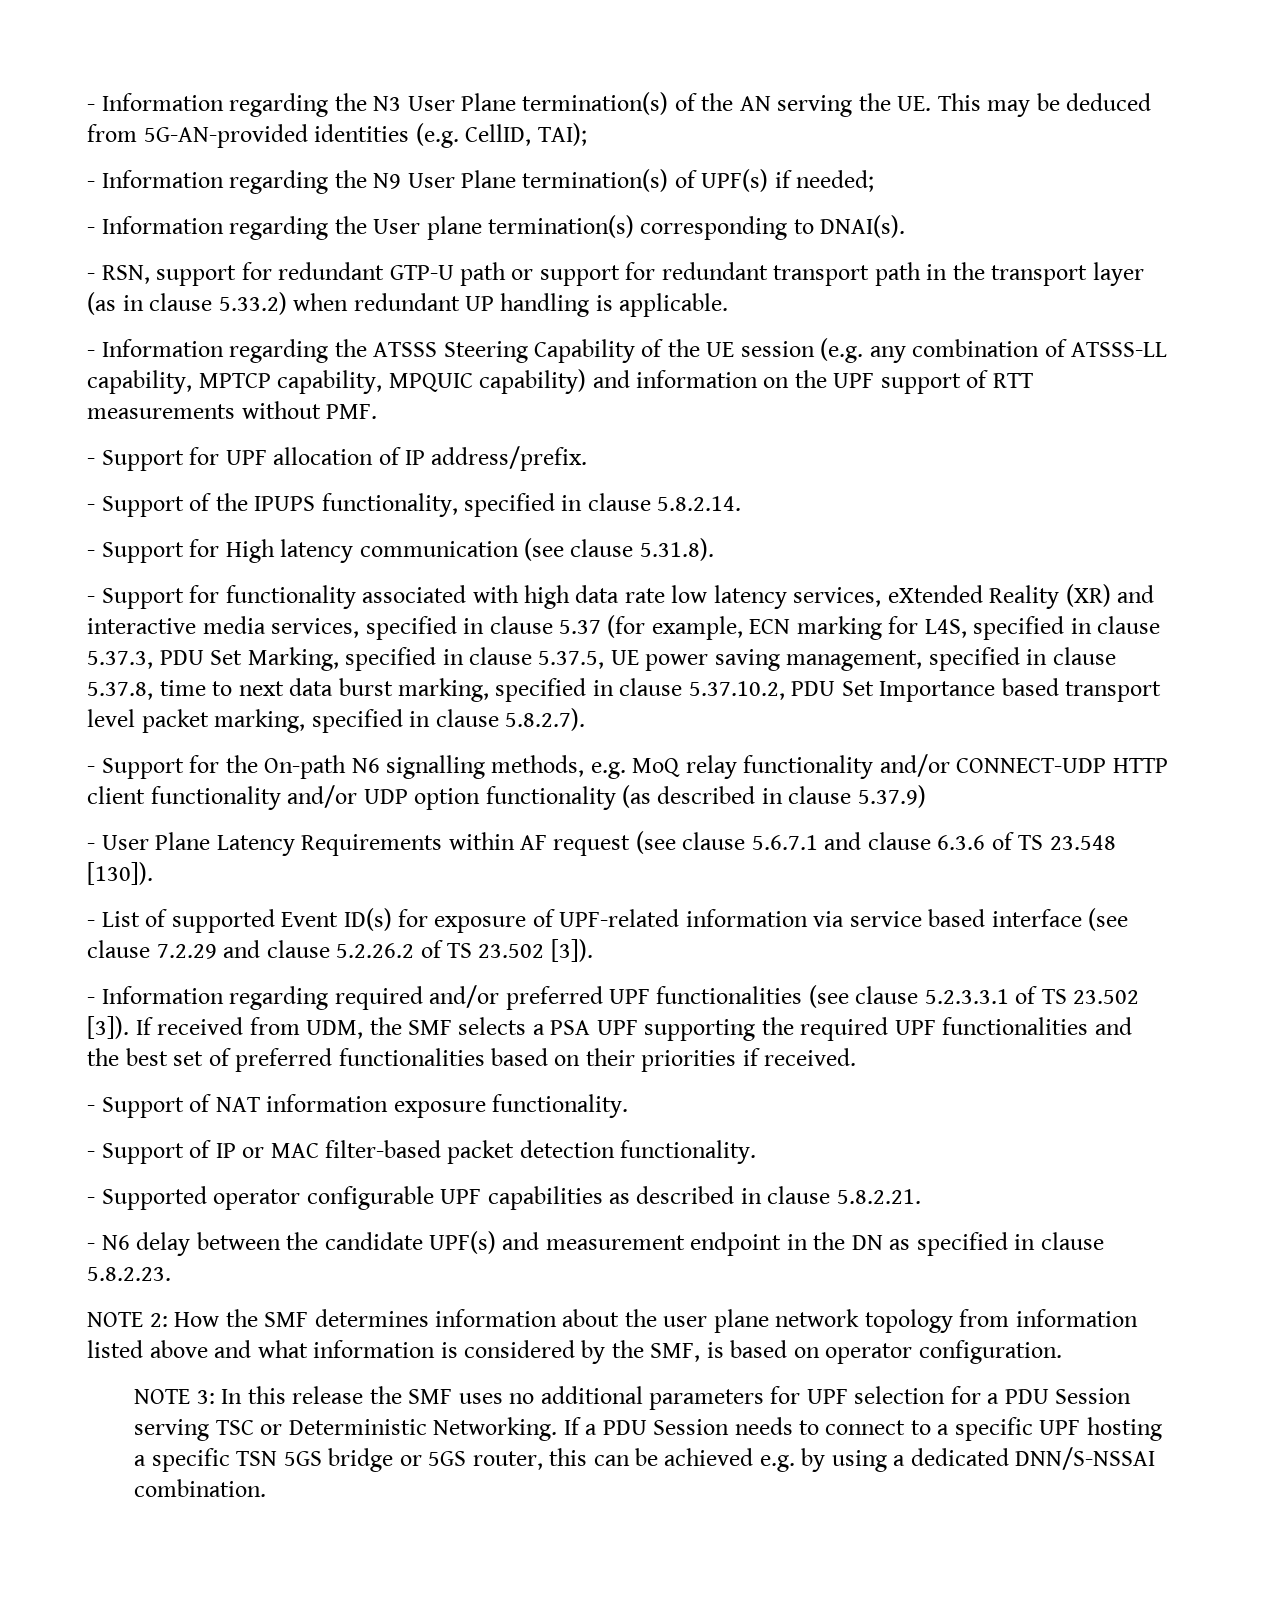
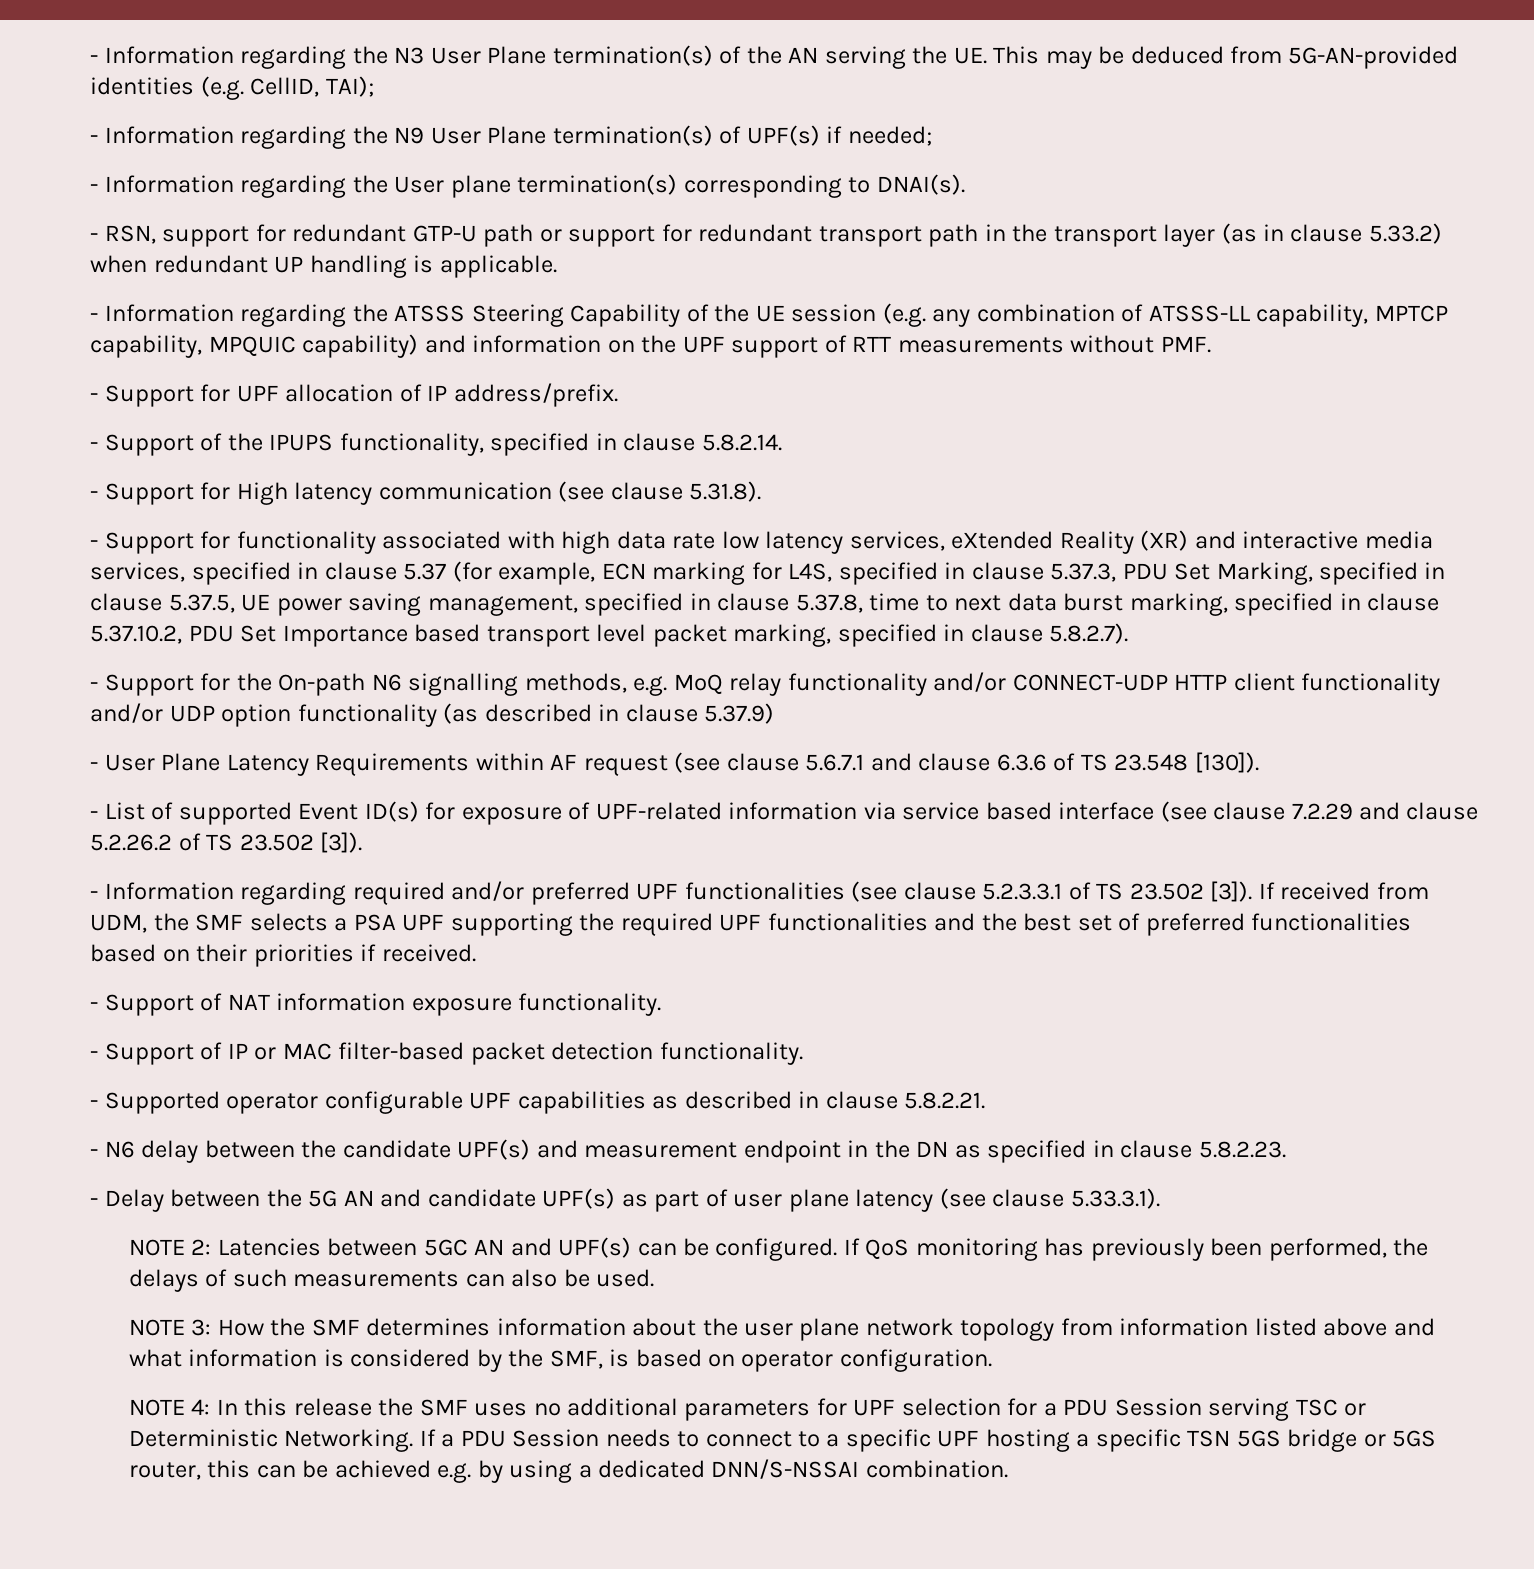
- NOTE 2: How the SMF determines information about the user plane network topology from information listed above and what information is considered by the SMF, is based on operator configuration.
+ - Delay between the 5G AN and candidate UPF(s) as part of user plane latency (see clause 5.33.3.1).
+ NOTE 2: Latencies between 5GC AN and UPF(s) can be configured. If QoS monitoring has previously been performed, the delays of such measurements can also be used.
+ NOTE 3: How the SMF determines information about the user plane network topology from information listed above and what information is considered by the SMF, is based on operator configuration.
- NOTE 3: In this release the SMF uses no additional parameters for UPF selection for a PDU Session serving TSC or Deterministic Networking.
+ NOTE 4: In this release the SMF uses no additional parameters for UPF selection for a PDU Session serving TSC or Deterministic Networking.

